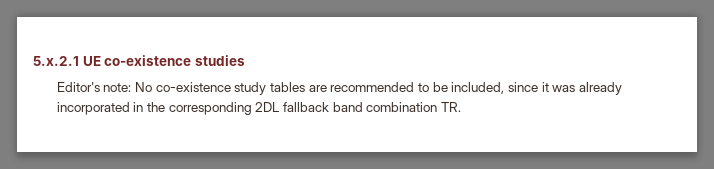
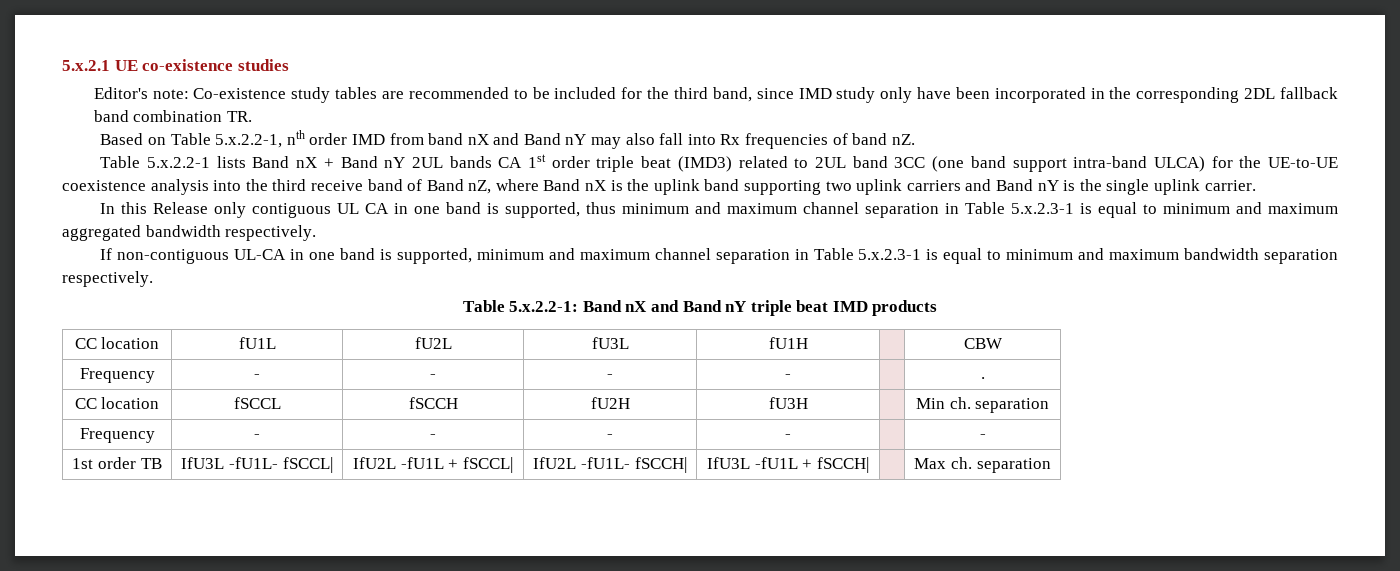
- Editor's note: No co-existence study tables are recommended to be included, since it was already incorporated in the corresponding 2DL fallback band combination TR.
+ Editor's note: Co-existence study tables are recommended to be included for the third band, since IMD study only have been incorporated in the corresponding 2DL fallback band combination TR.
+ Based on Table 5.x.2.2-1, nth order IMD from band nX and Band nY may also fall into Rx frequencies of band nZ.
+ Table 5.x.2.2-1 lists Band nX + Band nY 2UL bands CA 1st order triple beat (IMD3) related to 2UL band 3CC (one band support intra-band ULCA) for the UE-to-UE coexistence analysis into the third receive band of Band nZ, where Band nX is the uplink band supporting two uplink carriers and Band nY is the single uplink carrier.
+ In this Release only contiguous UL CA in one band is supported, thus minimum and maximum channel separation in Table 5.x.2.3-1 is equal to minimum and maximum aggregated bandwidth respectively.
+ If non-contiguous UL-CA in one band is supported, minimum and maximum channel separation in Table 5.x.2.3-1 is equal to minimum and maximum bandwidth separation respectively.
+ Table 5.x.2.2-1: Band nX and Band nY triple beat IMD products
+ CC location | fU1L | fU2L | fU3L | fU1H | | CBW
+ Frequency | - | - | - | - | | .
+ CC location | fSCCL | fSCCH | fU2H | fU3H | | Min ch. separation
+ Frequency | - | - | - | - | | -
+ 1st order TB | IfU3L -fU1L- fSCCL| | IfU2L -fU1L + fSCCL| | IfU2L -fU1L- fSCCH| | IfU3L -fU1L + fSCCH| | | Max ch. separation

